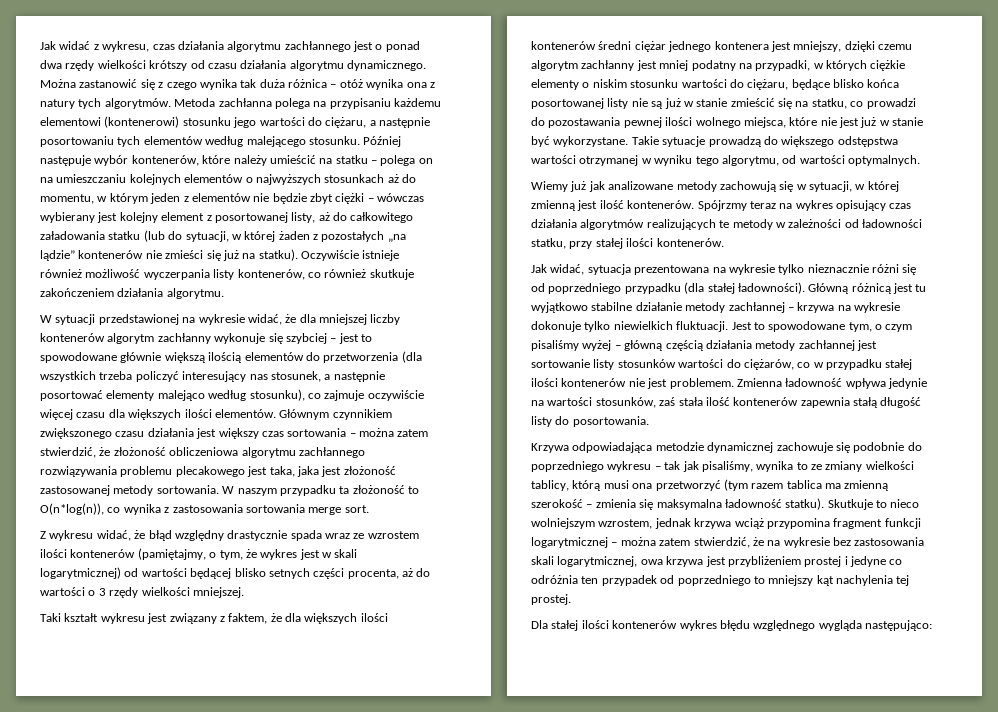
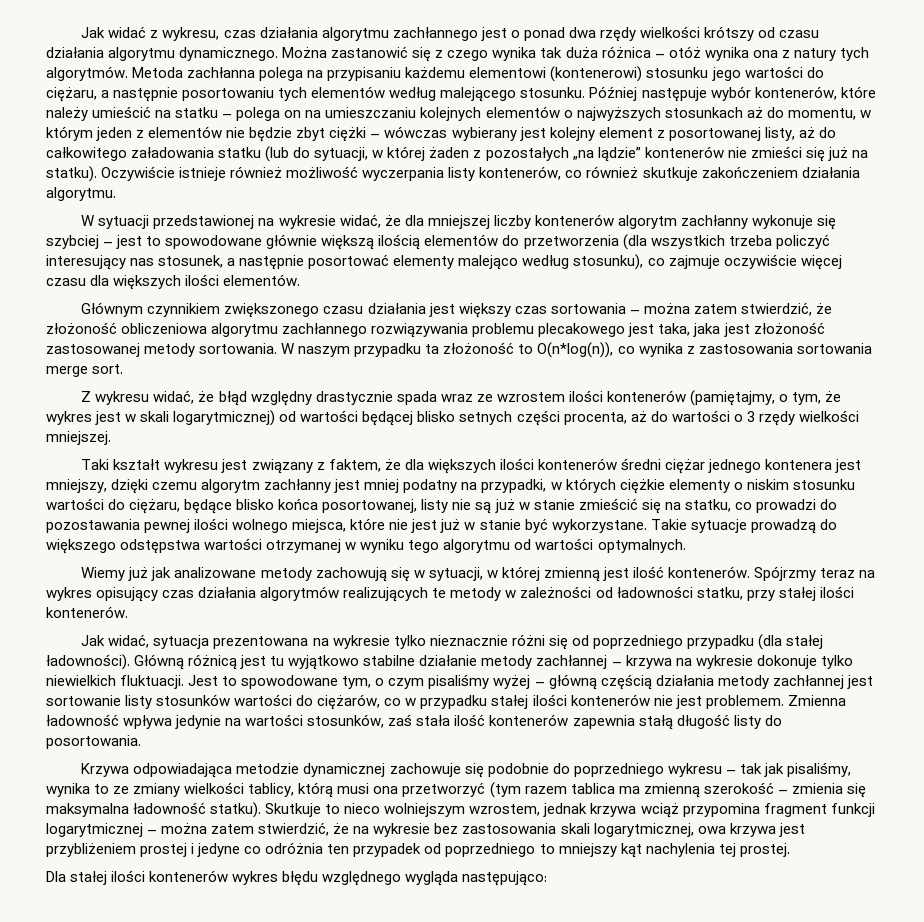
- W sytuacji przedstawionej na wykresie widać, że dla mniejszej liczby kontenerów algorytm zachłanny wykonuje się szybciej – jest to spowodowane głównie większą ilością elementów do przetworzenia (dla wszystkich trzeba policzyć interesujący nas stosunek, a następnie posortować elementy malejąco według stosunku), co zajmuje oczywiście więcej czasu dla większych ilości elementów. Głównym czynnikiem zwiększonego czasu działania jest większy czas sortowania – można zatem stwierdzić, że złożoność obliczeniowa algorytmu zachłannego rozwiązywania problemu plecakowego jest taka, jaka jest złożoność zastosowanej metody sortowania.
+ W sytuacji przedstawionej na wykresie widać, że dla mniejszej liczby kontenerów algorytm zachłanny wykonuje się szybciej – jest to spowodowane głównie większą ilością elementów do przetworzenia (dla wszystkich trzeba policzyć interesujący nas stosunek, a następnie posortować elementy malejąco według stosunku), co zajmuje oczywiście więcej czasu dla większych ilości elementów.
+ Głównym czynnikiem zwiększonego czasu działania jest większy czas sortowania – można zatem stwierdzić, że złożoność obliczeniowa algorytmu zachłannego rozwiązywania problemu plecakowego jest taka, jaka jest złożoność zastosowanej metody sortowania.
- Taki kształt wykresu jest związany z faktem, że dla większych ilości kontenerów średni ciężar jednego kontenera jest mniejszy, dzięki czemu algorytm zachłanny jest mniej podatny na przypadki, w których ciężkie elementy o niskim stosunku wartości do ciężaru, będące blisko końca posortowanej listy nie są już w stanie zmieścić się na statku, co prowadzi do pozostawania pewnej ilości wolnego miejsca, które nie jest już w stanie być wykorzystane.
+ Taki kształt wykresu jest związany z faktem, że dla większych ilości kontenerów średni ciężar jednego kontenera jest mniejszy, dzięki czemu algorytm zachłanny jest mniej podatny na przypadki, w których ciężkie elementy o niskim stosunku wartości do ciężaru, będące blisko końca posortowanej, listy nie są już w stanie zmieścić się na statku, co prowadzi do pozostawania pewnej ilości wolnego miejsca, które nie jest już w stanie być wykorzystane.
- Takie sytuacje prowadzą do większego odstępstwa wartości otrzymanej w wyniku tego algorytmu, od wartości optymalnych.
+ Takie sytuacje prowadzą do większego odstępstwa wartości otrzymanej w wyniku tego algorytmu od wartości optymalnych.

